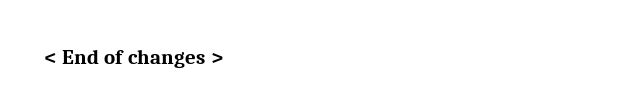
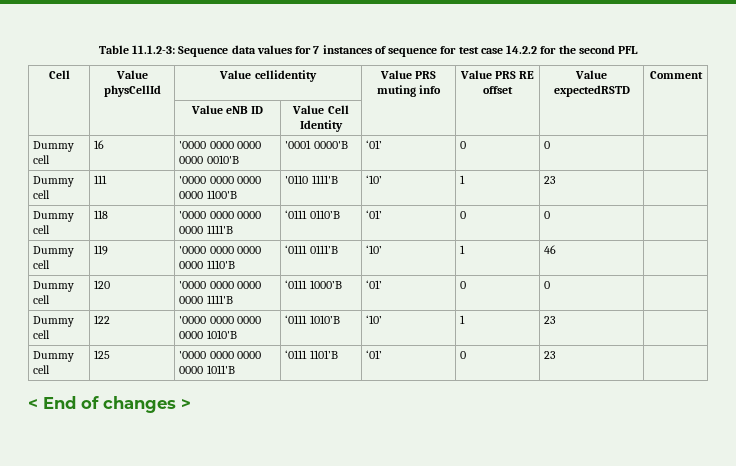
+ Table 11.1.2-3: Sequence data values for 7 instances of sequence for test case 14.2.2 for the second PFL
+ Cell | Value physCellId | Value cellidentity | Value PRS muting info | Value PRS RE offset | Value expectedRSTD | Comment
+ | | Value eNB ID | Value Cell Identity | | | |
+ Dummy cell | 16 | '0000 0000 0000 0000 0010'B | '0001 0000'B | ‘01’ | 0 | 0 |
+ Dummy cell | 111 | '0000 0000 0000 0000 1100'B | '0110 1111'B | ‘10’ | 1 | 23 |
+ Dummy cell | 118 | '0000 0000 0000 0000 1111'B | ‘0111 0110’B | ‘01’ | 0 | 0 |
+ Dummy cell | 119 | '0000 0000 0000 0000 1110'B | ‘0111 0111’B | ‘10’ | 1 | 46 |
+ Dummy cell | 120 | '0000 0000 0000 0000 1111'B | ‘0111 1000’B | ‘01’ | 0 | 0 |
+ Dummy cell | 122 | '0000 0000 0000 0000 1010'B | ‘0111 1010’B | ‘10’ | 1 | 23 |
+ Dummy cell | 125 | '0000 0000 0000 0000 1011'B | ‘0111 1101’B | ‘01’ | 0 | 23 |

